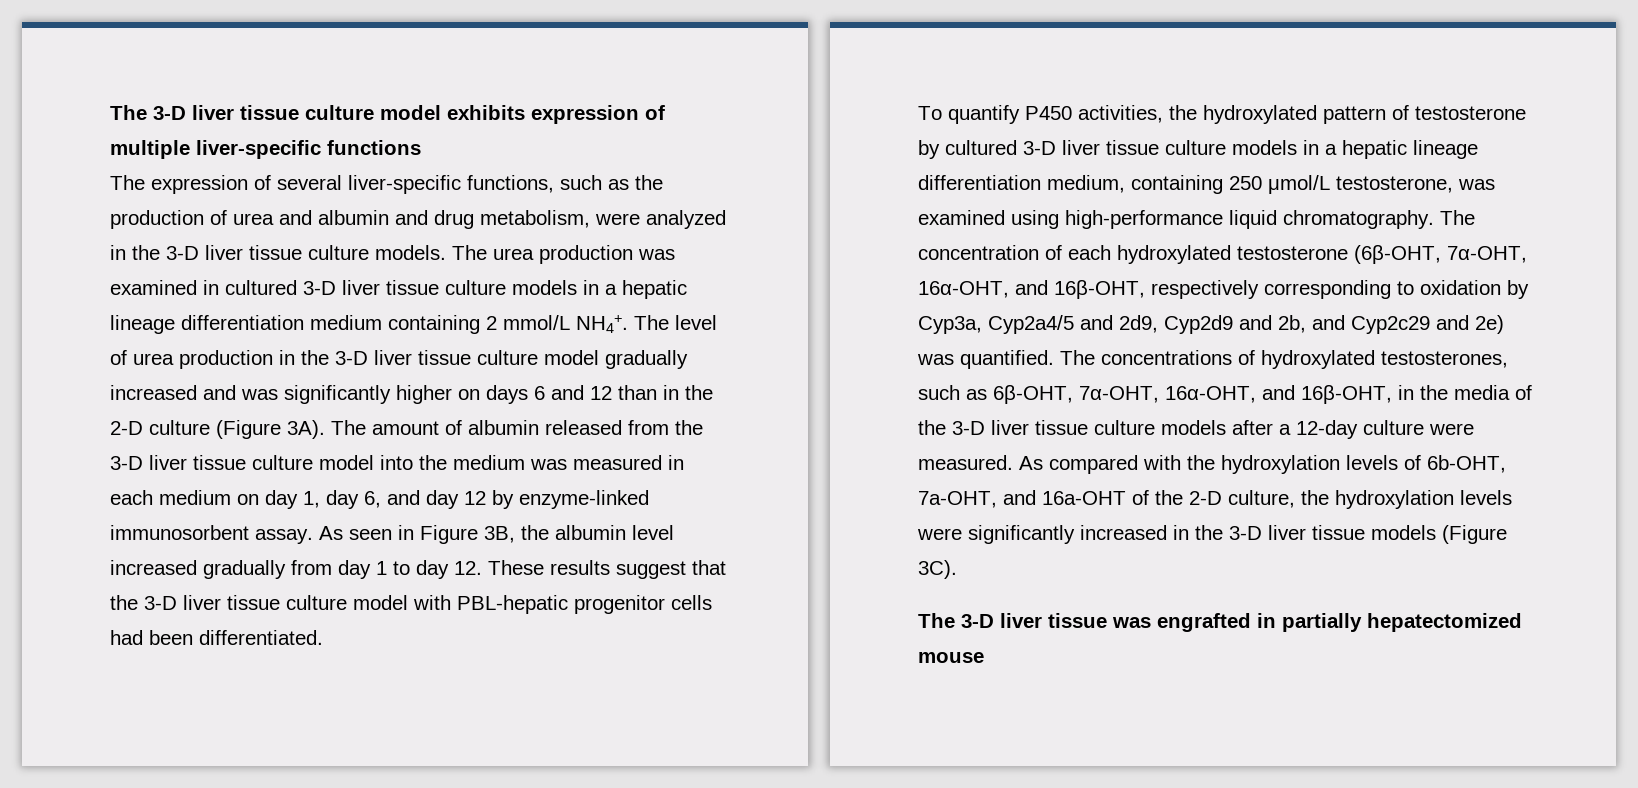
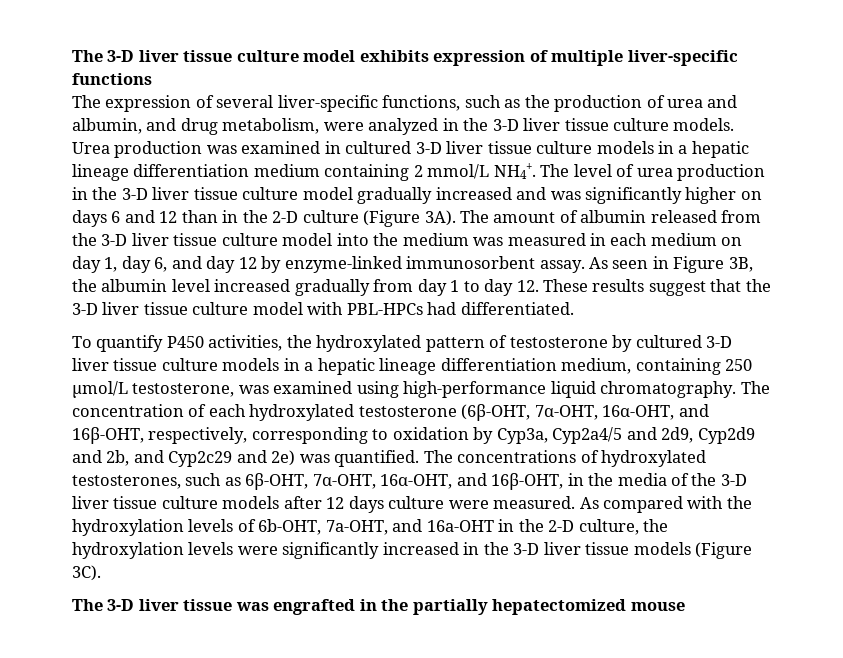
- The expression of several liver-specific functions, such as the production of urea and albumin and drug metabolism, were analyzed in the 3-D liver tissue culture models.
+ The expression of several liver-specific functions, such as the production of urea and albumin, and drug metabolism, were analyzed in the 3-D liver tissue culture models.
- The urea production was examined in cultured 3-D liver tissue culture models in a hepatic lineage differentiation medium containing 2 mmol/L NH4+.
+ Urea production was examined in cultured 3-D liver tissue culture models in a hepatic lineage differentiation medium containing 2 mmol/L NH4+.
- As seen in Figure 3B, the albumin level increased gradually from day 1 to day 12. These results suggest that the 3-D liver tissue culture model with PBL-hepatic progenitor cells had been differentiated.
+ As seen in Figure 3B, the albumin level increased gradually from day 1 to day 12. These results suggest that the 3-D liver tissue culture model with PBL-HPCs had differentiated.
- The concentration of each hydroxylated testosterone (6β-OHT, 7α-OHT, 16α-OHT, and 16β-OHT, respectively corresponding to oxidation by Cyp3a, Cyp2a4/5 and 2d9, Cyp2d9 and 2b, and Cyp2c29 and 2e) was quantified.
+ The concentration of each hydroxylated testosterone (6β-OHT, 7α-OHT, 16α-OHT, and 16β-OHT, respectively, corresponding to oxidation by Cyp3a, Cyp2a4/5 and 2d9, Cyp2d9 and 2b, and Cyp2c29 and 2e) was quantified.
- The concentrations of hydroxylated testosterones, such as 6β-OHT, 7α-OHT, 16α-OHT, and 16β-OHT, in the media of the 3-D liver tissue culture models after a 12-day culture were measured.
+ The concentrations of hydroxylated testosterones, such as 6β-OHT, 7α-OHT, 16α-OHT, and 16β-OHT, in the media of the 3-D liver tissue culture models after 12 days culture were measured.
- As compared with the hydroxylation levels of 6b-OHT, 7a-OHT, and 16a-OHT of the 2-D culture, the hydroxylation levels were significantly increased in the 3-D liver tissue models (Figure 3C).
+ As compared with the hydroxylation levels of 6b-OHT, 7a-OHT, and 16a-OHT in the 2-D culture, the hydroxylation levels were significantly increased in the 3-D liver tissue models (Figure 3C).
- The 3-D liver tissue was engrafted in partially hepatectomized mouse
+ The 3-D liver tissue was engrafted in the partially hepatectomized mouse

